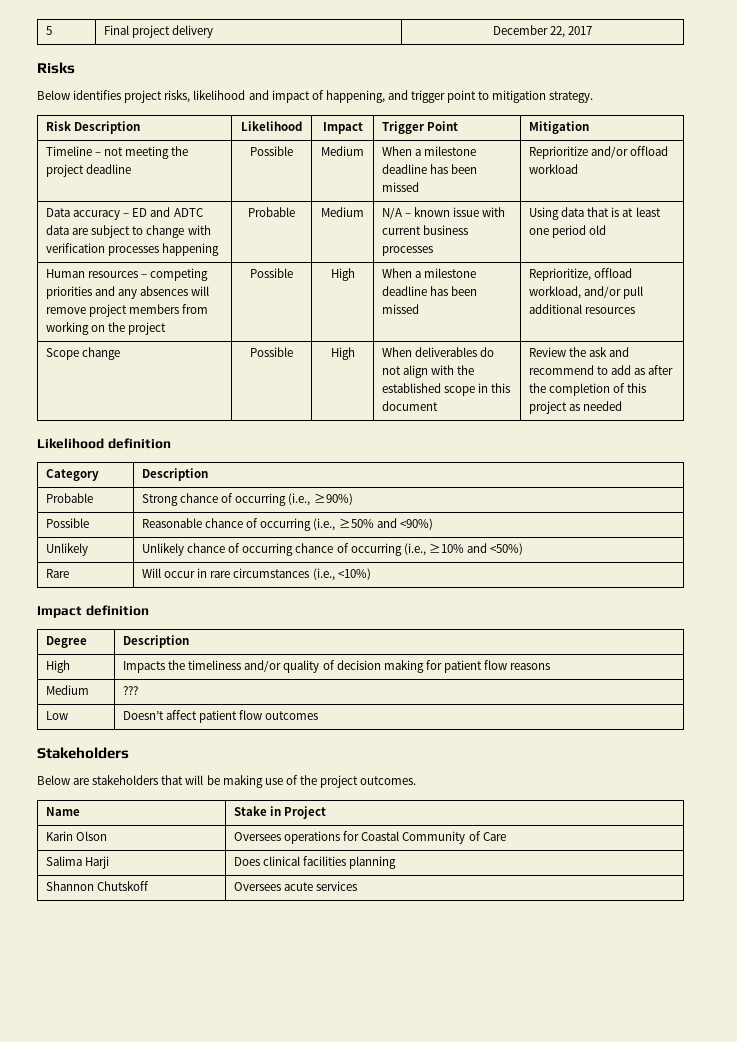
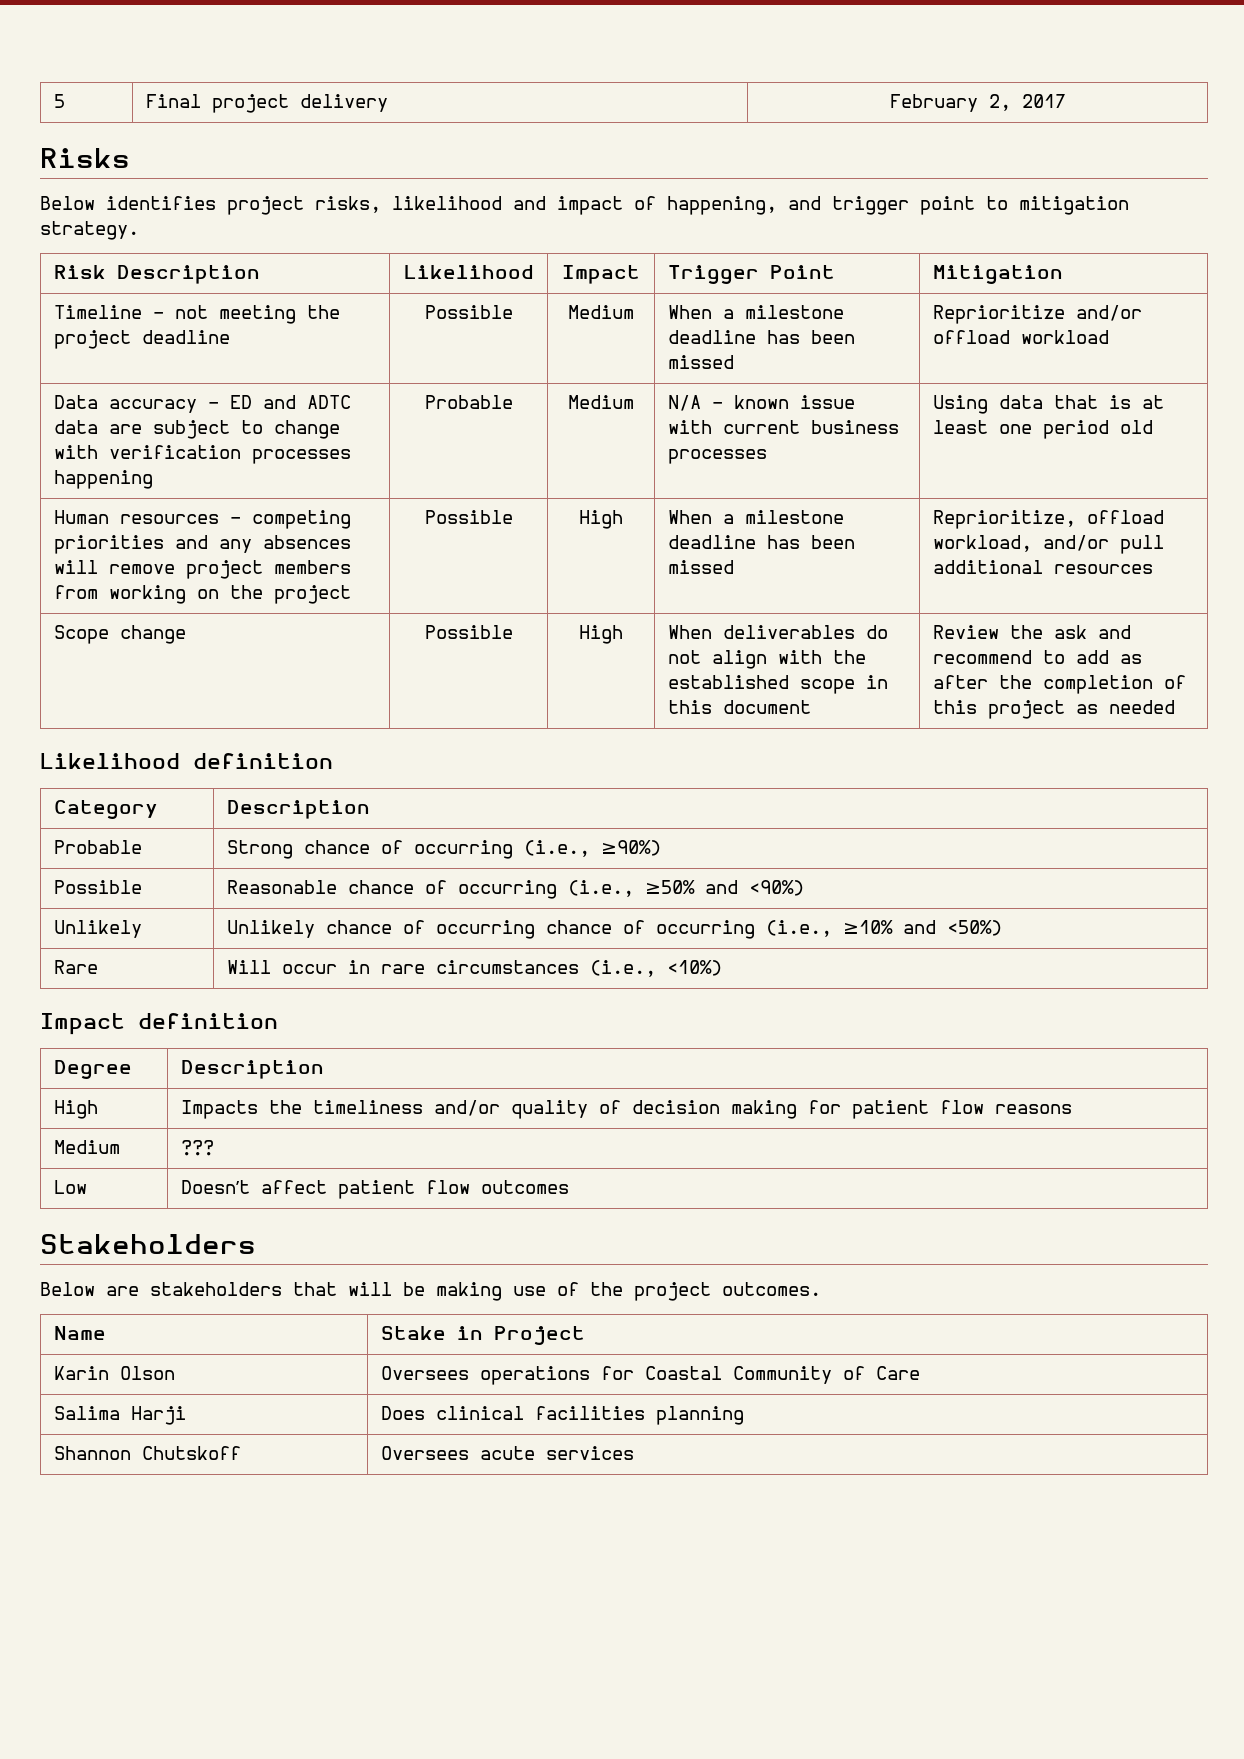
- 5 | Final project delivery | December 22, 2017
+ 5 | Final project delivery | February 2, 2017

